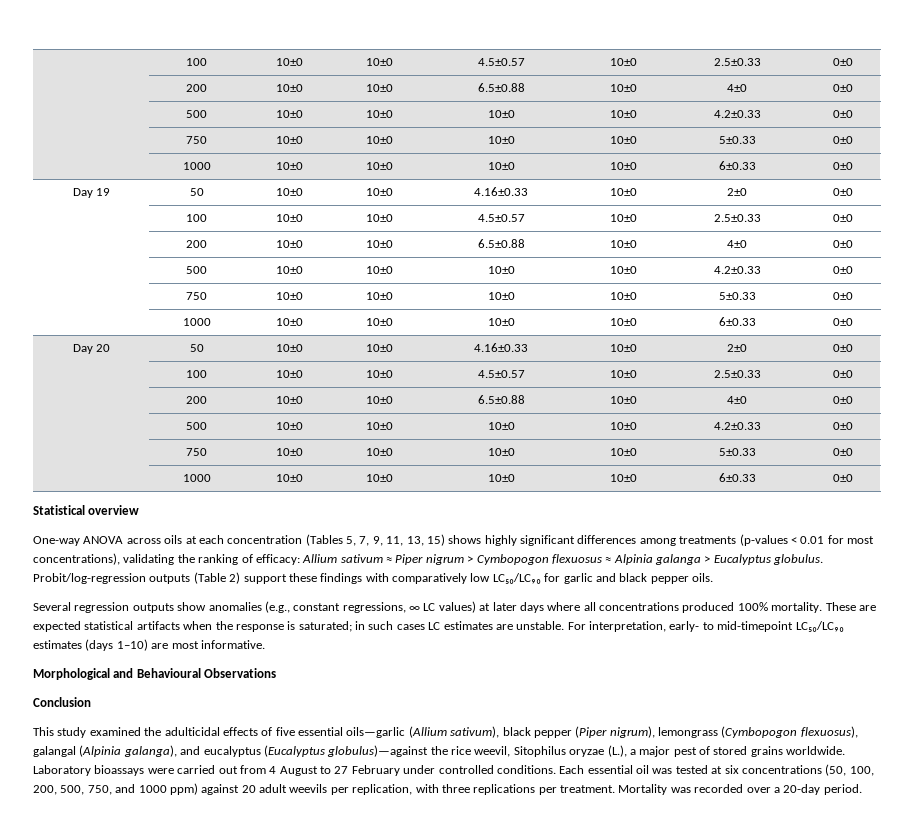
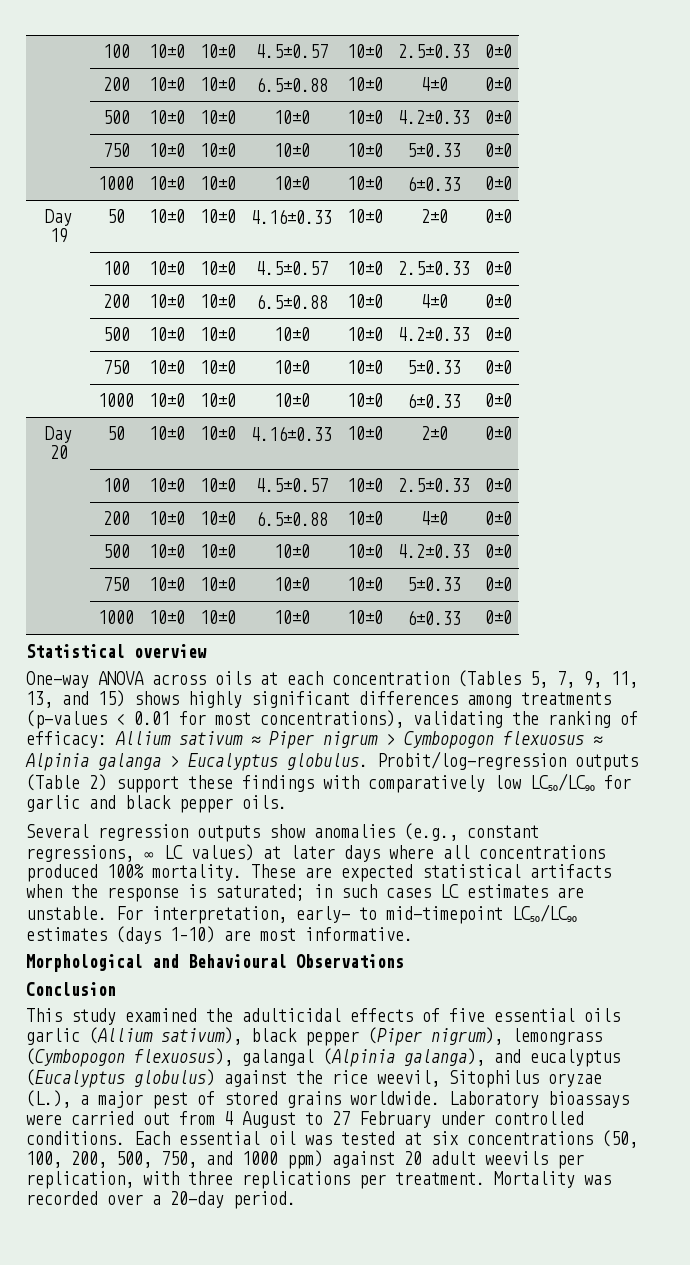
- One-way ANOVA across oils at each concentration (Tables 5, 7, 9, 11, 13, 15) shows highly significant differences among treatments (p-values < 0.01 for most concentrations), validating the ranking of efficacy: Allium sativum ≈ Piper nigrum > Cymbopogon flexuosus ≈ Alpinia galanga > Eucalyptus globulus.
+ One-way ANOVA across oils at each concentration (Tables 5, 7, 9, 11, 13, and 15) shows highly significant differences among treatments (p-values < 0.01 for most concentrations), validating the ranking of efficacy: Allium sativum ≈ Piper nigrum > Cymbopogon flexuosus ≈ Alpinia galanga > Eucalyptus globulus.
- This study examined the adulticidal effects of five essential oils—garlic (Allium sativum), black pepper (Piper nigrum), lemongrass (Cymbopogon flexuosus), galangal (Alpinia galanga), and eucalyptus (Eucalyptus globulus)—against the rice weevil, Sitophilus oryzae (L.), a major pest of stored grains worldwide.
+ This study examined the adulticidal effects of five essential oils garlic (Allium sativum), black pepper (Piper nigrum), lemongrass (Cymbopogon flexuosus), galangal (Alpinia galanga), and eucalyptus (Eucalyptus globulus) against the rice weevil, Sitophilus oryzae (L.), a major pest of stored grains worldwide.

